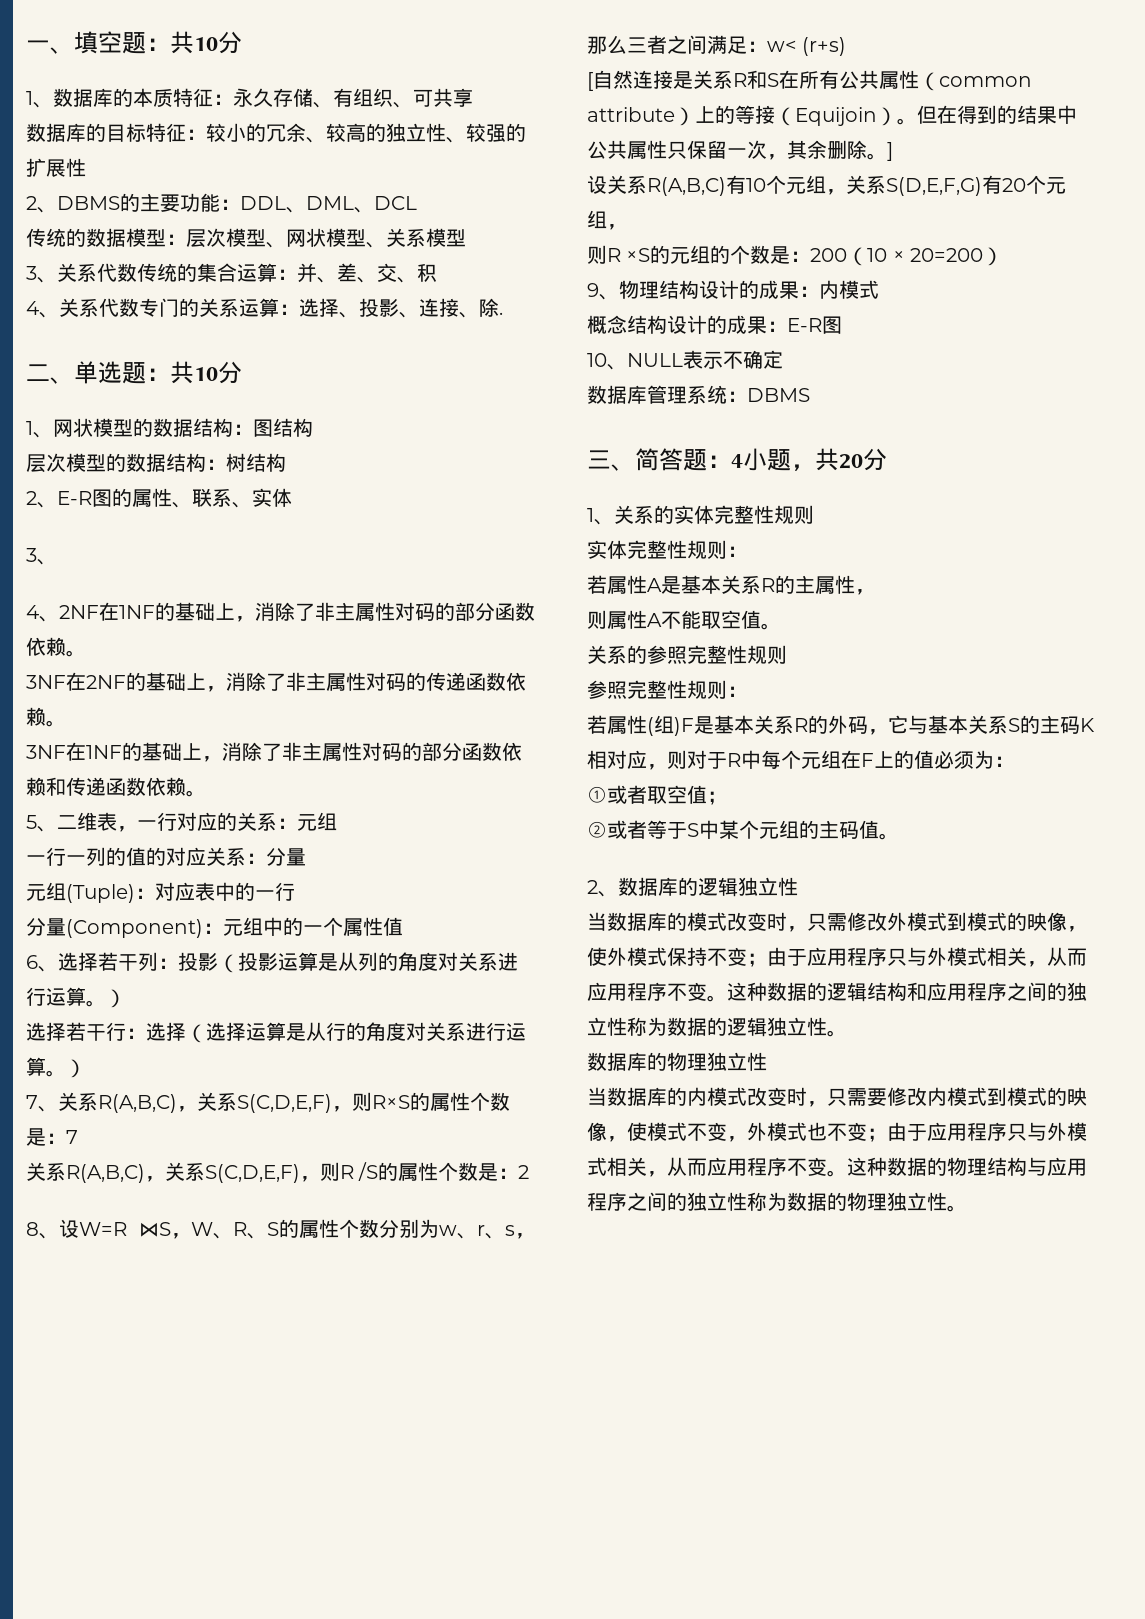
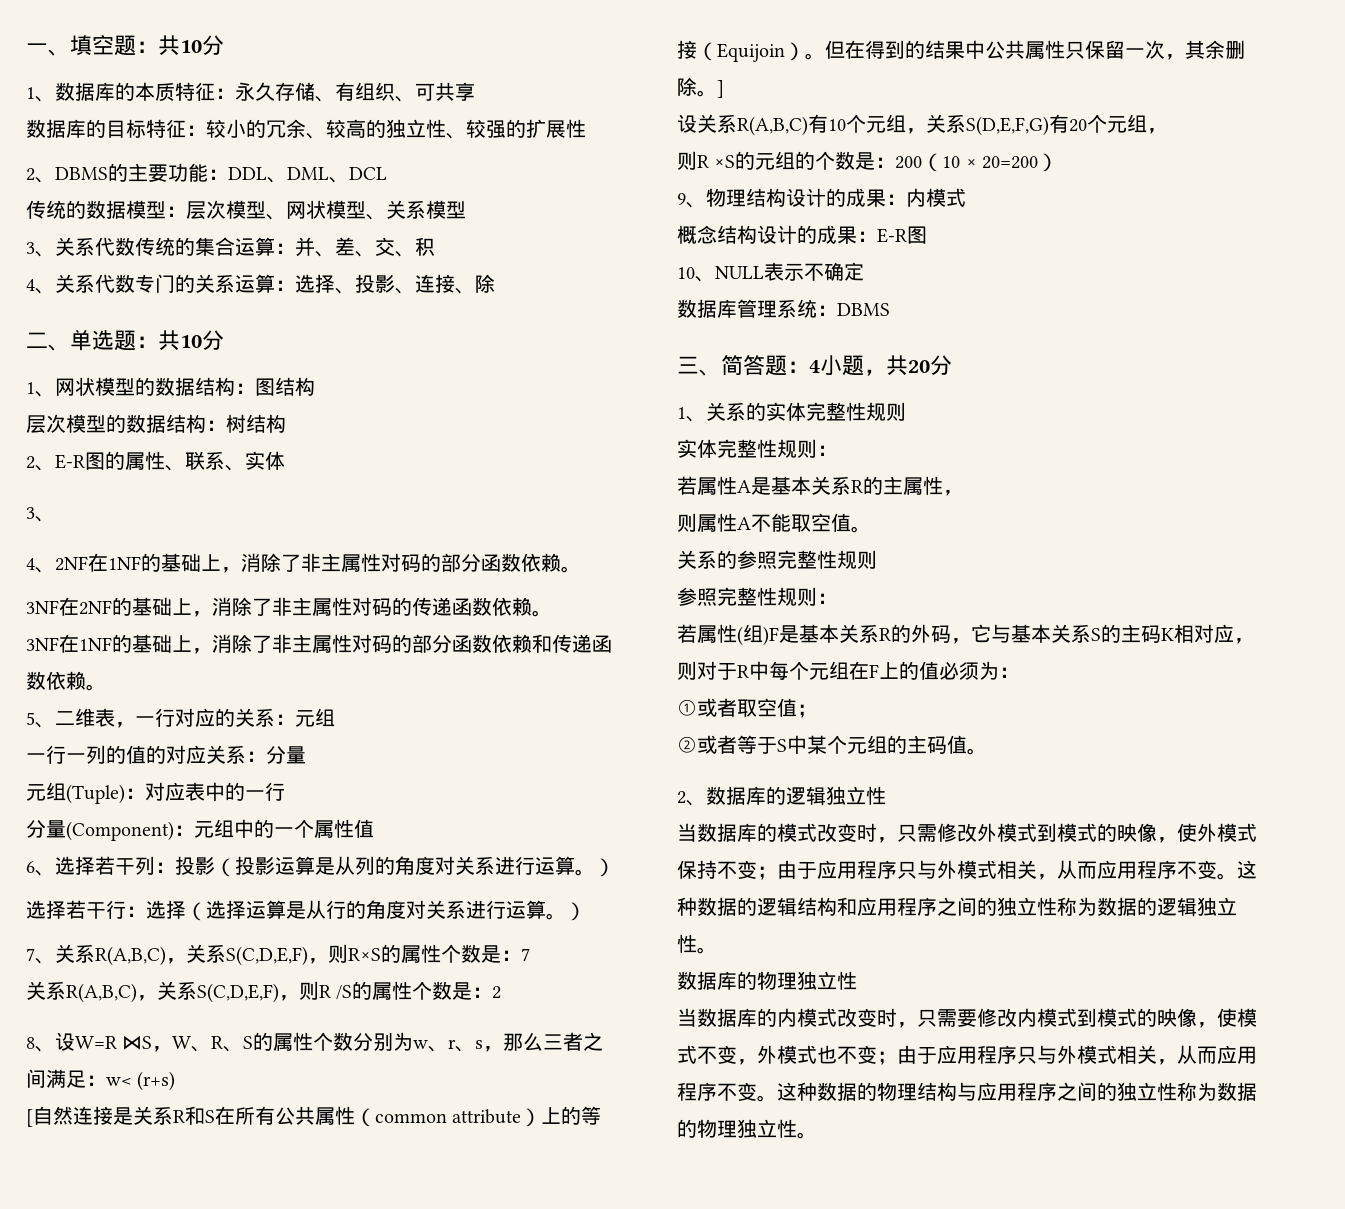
- 4、关系代数专门的关系运算：选择、投影、连接、除.
+ 4、关系代数专门的关系运算：选择、投影、连接、除

